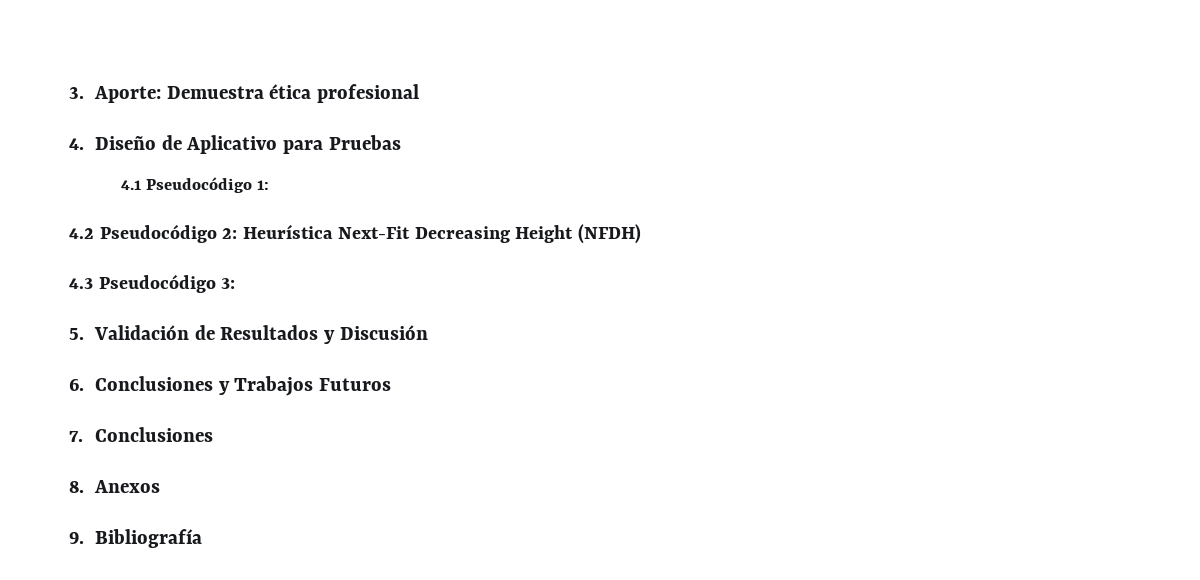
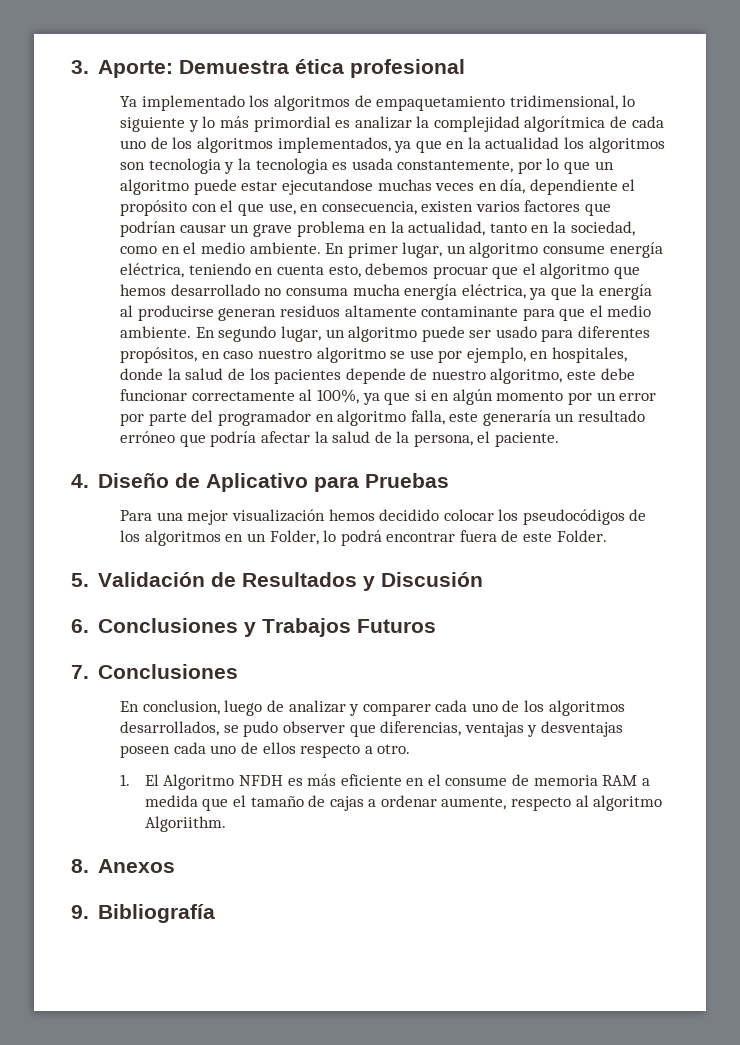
+ Ya implementado los algoritmos de empaquetamiento tridimensional, lo siguiente y lo más primordial es analizar la complejidad algorítmica de cada uno de los algoritmos implementados, ya que en la actualidad los algoritmos son tecnologia y la tecnologia es usada constantemente, por lo que un algoritmo puede estar ejecutandose muchas veces en día, dependiente el propósito con el que use, en consecuencia, existen varios factores que podrían causar un grave problema en la actualidad, tanto en la sociedad, como en el medio ambiente. En primer lugar, un algoritmo consume energía eléctrica, teniendo en cuenta esto, debemos procuar que el algoritmo que hemos desarrollado no consuma mucha energía eléctrica, ya que la energía al producirse generan residuos altamente contaminante para que el medio ambiente. En segundo lugar, un algoritmo puede ser usado para diferentes propósitos, en caso nuestro algoritmo se use por ejemplo, en hospitales, donde la salud de los pacientes depende de nuestro algoritmo, este debe funcionar correctamente al 100%, ya que si en algún momento por un error por parte del programador en algoritmo falla, este generaría un resultado erróneo que podría afectar la salud de la persona, el paciente.
- 4.1 Pseudocódigo 1:
- 4.2 Pseudocódigo 2: Heurística Next-Fit Decreasing Height (NFDH)
- 4.3 Pseudocódigo 3:
+ Para una mejor visualización hemos decidido colocar los pseudocódigos de los algoritmos en un Folder, lo podrá encontrar fuera de este Folder.
+ En conclusion, luego de analizar y comparer cada uno de los algoritmos desarrollados, se pudo observer que diferencias, ventajas y desventajas poseen cada uno de ellos respecto a otro.
+ 1. El Algoritmo NFDH es más eficiente en el consume de memoria RAM a medida que el tamaño de cajas a ordenar aumente, respecto al algoritmo Algoriithm.

